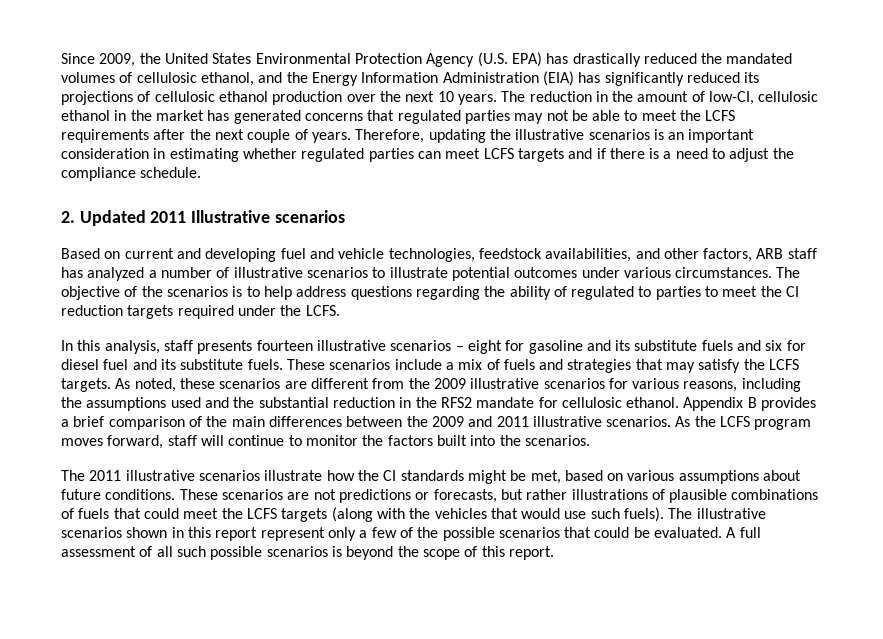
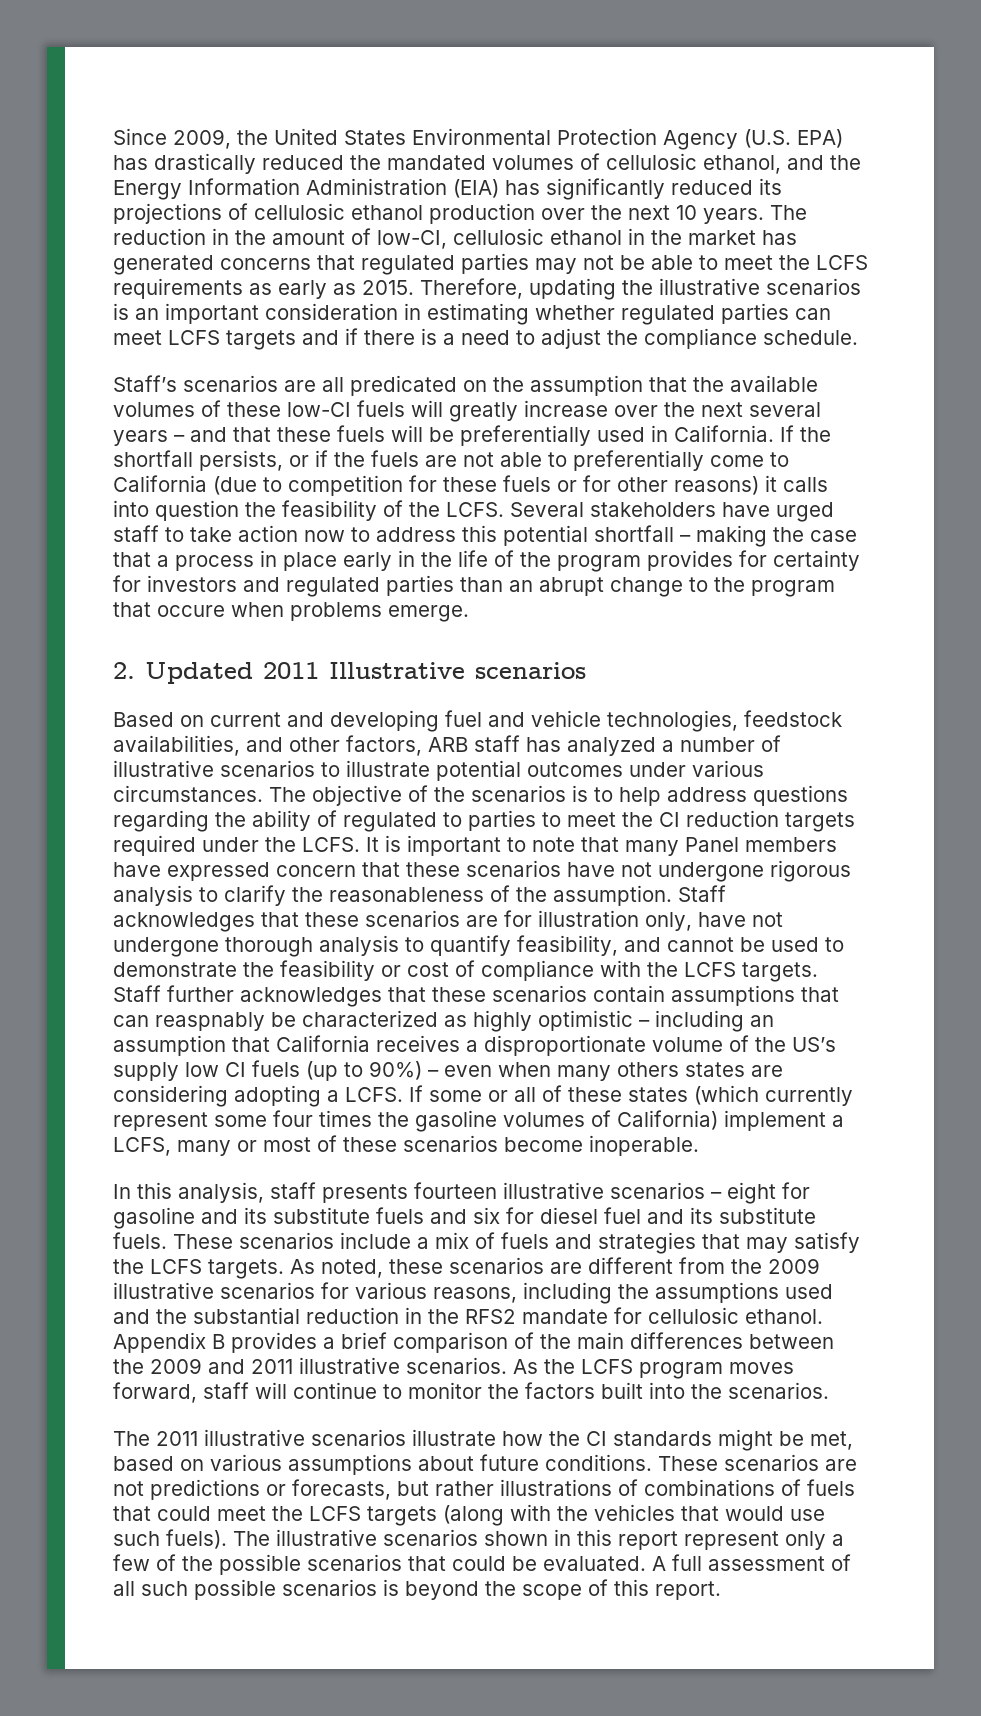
- The reduction in the amount of low-CI, cellulosic ethanol in the market has generated concerns that regulated parties may not be able to meet the LCFS requirements after the next couple of years.
+ The reduction in the amount of low-CI, cellulosic ethanol in the market has generated concerns that regulated parties may not be able to meet the LCFS requirements as early as 2015.
+ Staff’s scenarios are all predicated on the assumption that the available volumes of these low-CI fuels will greatly increase over the next several years – and that these fuels will be preferentially used in California. If the shortfall persists, or if the fuels are not able to preferentially come to California (due to competition for these fuels or for other reasons) it calls into question the feasibility of the LCFS. Several stakeholders have urged staff to take action now to address this potential shortfall – making the case that a process in place early in the life of the program provides for certainty for investors and regulated parties than an abrupt change to the program that occure when problems emerge.
+ It is important to note that many Panel members have expressed concern that these scenarios have not undergone rigorous analysis to clarify the reasonableness of the assumption. Staff acknowledges that these scenarios are for illustration only, have not undergone thorough analysis to quantify feasibility, and cannot be used to demonstrate the feasibility or cost of compliance with the LCFS targets. Staff further acknowledges that these scenarios contain assumptions that can reaspnably be characterized as highly optimistic – including an assumption that California receives a disproportionate volume of the US’s supply low CI fuels (up to 90%) – even when many others states are considering adopting a LCFS. If some or all of these states (which currently represent some four times the gasoline volumes of California) implement a LCFS, many or most of these scenarios become inoperable.
- These scenarios are not predictions or forecasts, but rather illustrations of plausible combinations of fuels that could meet the LCFS targets (along with the vehicles that would use such fuels).
+ These scenarios are not predictions or forecasts, but rather illustrations of combinations of fuels that could meet the LCFS targets (along with the vehicles that would use such fuels).

